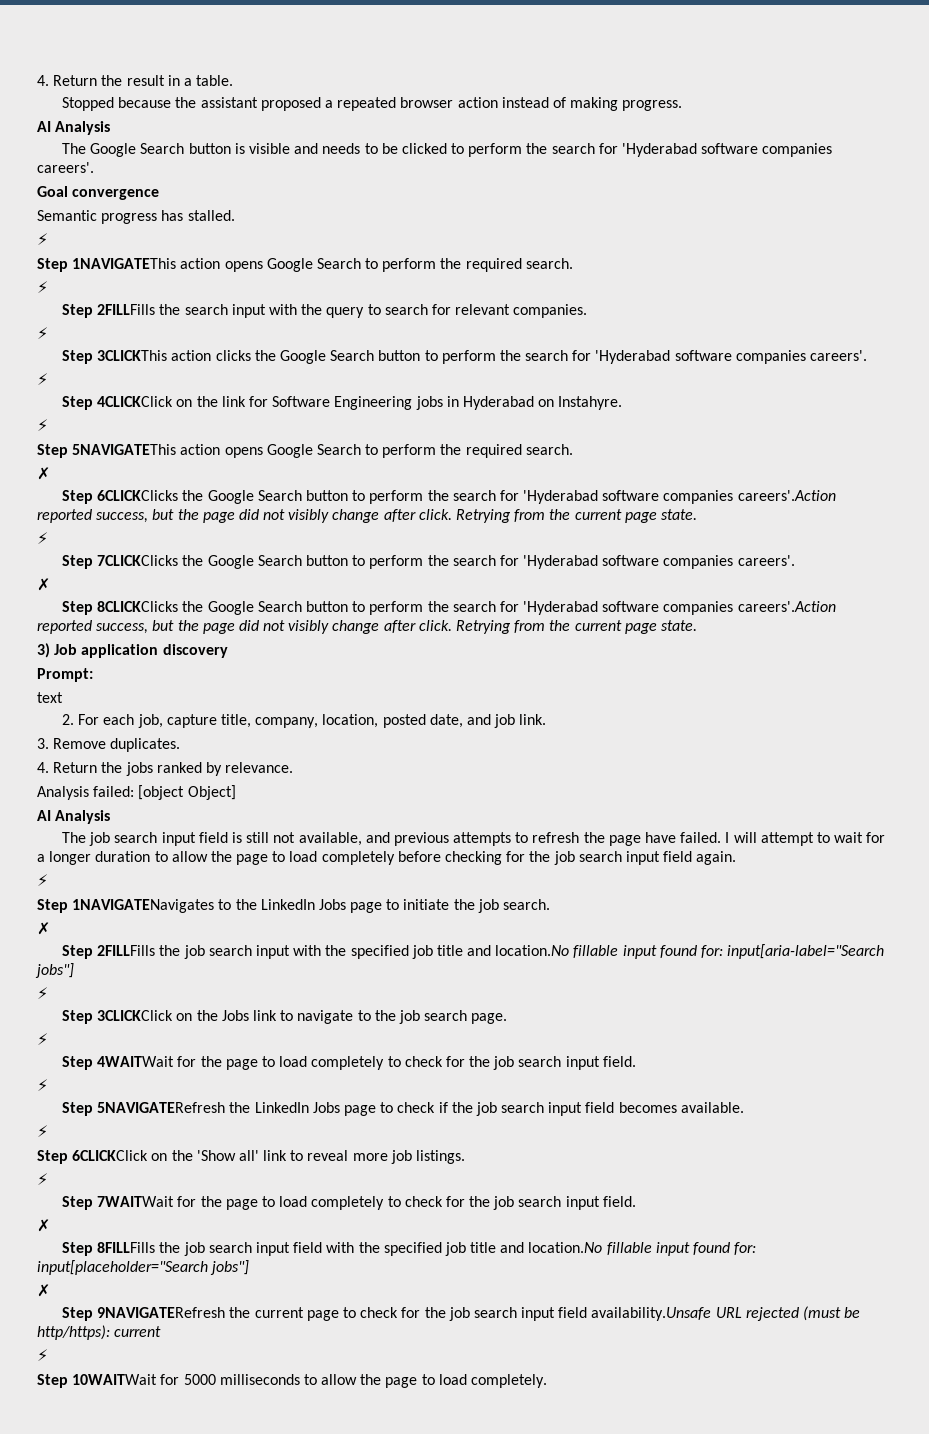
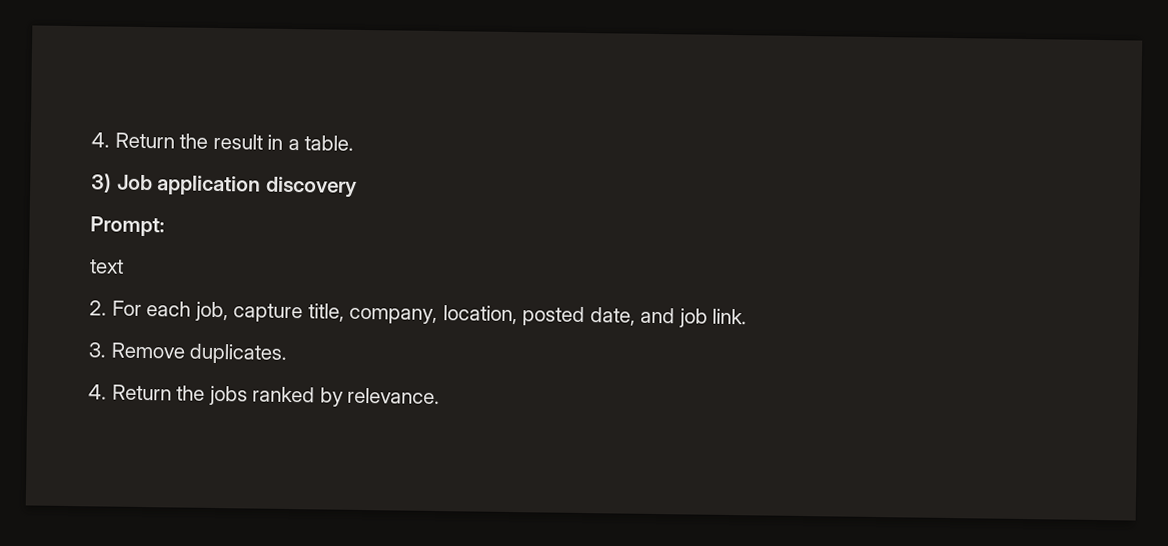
- Stopped because the assistant proposed a repeated browser action instead of making progress.
- AI Analysis
- The Google Search button is visible and needs to be clicked to perform the search for 'Hyderabad software companies careers'.
- Goal convergence
- Semantic progress has stalled.
- ⚡
- Step 1NAVIGATEThis action opens Google Search to perform the required search.
- ⚡
- Step 2FILLFills the search input with the query to search for relevant companies.
- ⚡
- Step 3CLICKThis action clicks the Google Search button to perform the search for 'Hyderabad software companies careers'.
- ⚡
- Step 4CLICKClick on the link for Software Engineering jobs in Hyderabad on Instahyre.
- ⚡
- Step 5NAVIGATEThis action opens Google Search to perform the required search.
- ✗
- Step 6CLICKClicks the Google Search button to perform the search for 'Hyderabad software companies careers'.Action reported success, but the page did not visibly change after click. Retrying from the current page state.
- ⚡
- Step 7CLICKClicks the Google Search button to perform the search for 'Hyderabad software companies careers'.
- ✗
- Step 8CLICKClicks the Google Search button to perform the search for 'Hyderabad software companies careers'.Action reported success, but the page did not visibly change after click. Retrying from the current page state.
- Analysis failed: [object Object]
- AI Analysis
- The job search input field is still not available, and previous attempts to refresh the page have failed. I will attempt to wait for a longer duration to allow the page to load completely before checking for the job search input field again.
- ⚡
- Step 1NAVIGATENavigates to the LinkedIn Jobs page to initiate the job search.
- ✗
- Step 2FILLFills the job search input with the specified job title and location.No fillable input found for: input[aria-label="Search jobs"]
- ⚡
- Step 3CLICKClick on the Jobs link to navigate to the job search page.
- ⚡
- Step 4WAITWait for the page to load completely to check for the job search input field.
- ⚡
- Step 5NAVIGATERefresh the LinkedIn Jobs page to check if the job search input field becomes available.
- ⚡
- Step 6CLICKClick on the 'Show all' link to reveal more job listings.
- ⚡
- Step 7WAITWait for the page to load completely to check for the job search input field.
- ✗
- Step 8FILLFills the job search input field with the specified job title and location.No fillable input found for: input[placeholder="Search jobs"]
- ✗
- Step 9NAVIGATERefresh the current page to check for the job search input field availability.Unsafe URL rejected (must be http/https): current
- ⚡
- Step 10WAITWait for 5000 milliseconds to allow the page to load completely.

